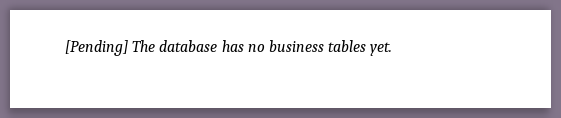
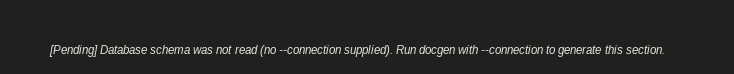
- [Pending] The database has no business tables yet.
+ [Pending] Database schema was not read (no --connection supplied). Run docgen with --connection to generate this section.

